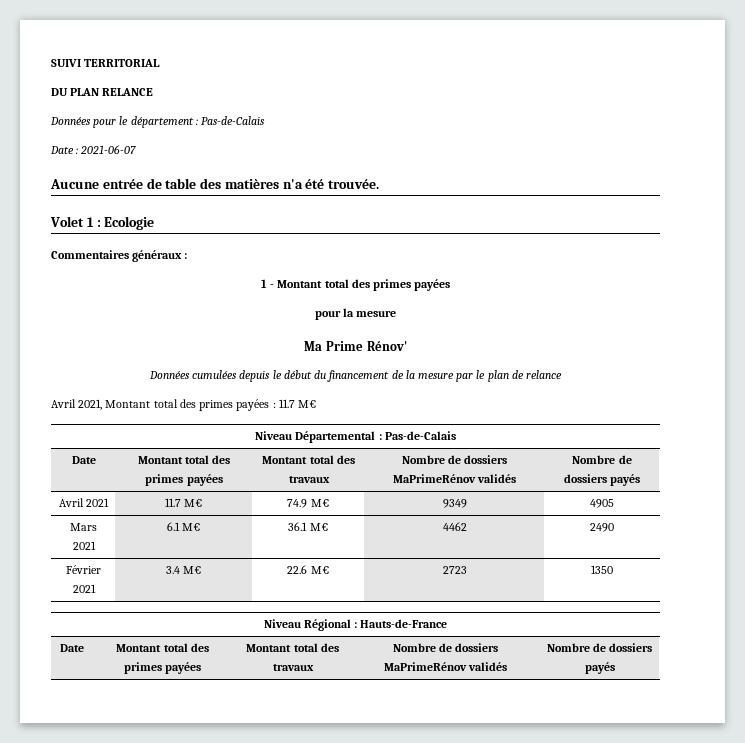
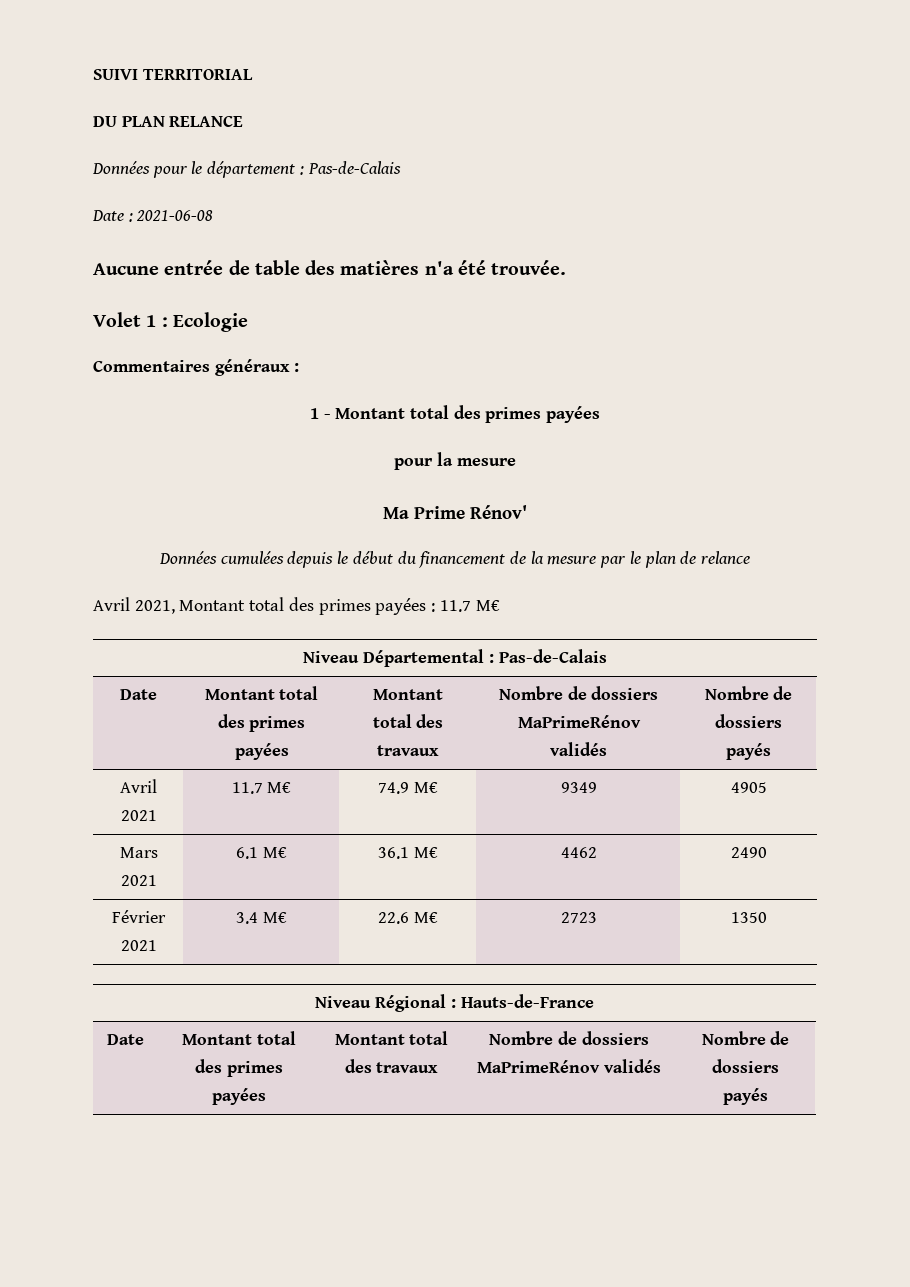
- Date : 2021-06-07
+ Date : 2021-06-08

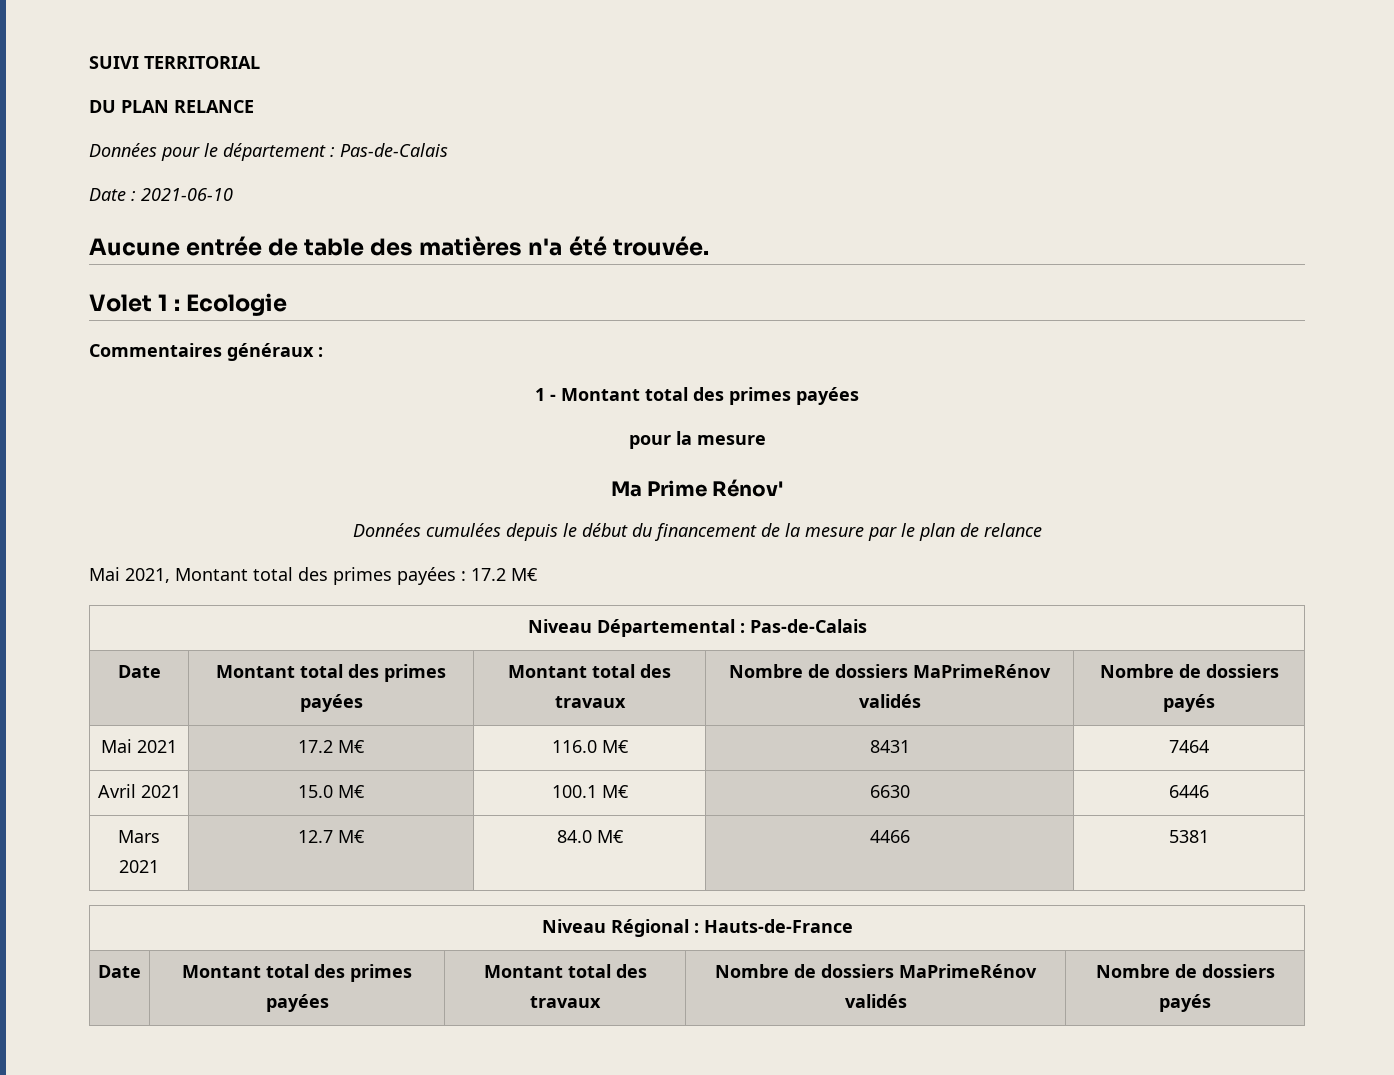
- Date : 2021-06-08
+ Date : 2021-06-10
- Avril 2021, Montant total des primes payées : 11.7 M€
+ Mai 2021, Montant total des primes payées : 17.2 M€
+ Mai 2021 | 17.2 M€ | 116.0 M€ | 8431 | 7464
- Avril 2021 | 11.7 M€ | 74.9 M€ | 9349 | 4905
+ Avril 2021 | 15.0 M€ | 100.1 M€ | 6630 | 6446
- Mars 2021 | 6.1 M€ | 36.1 M€ | 4462 | 2490
- Février 2021 | 3.4 M€ | 22.6 M€ | 2723 | 1350
+ Mars 2021 | 12.7 M€ | 84.0 M€ | 4466 | 5381

